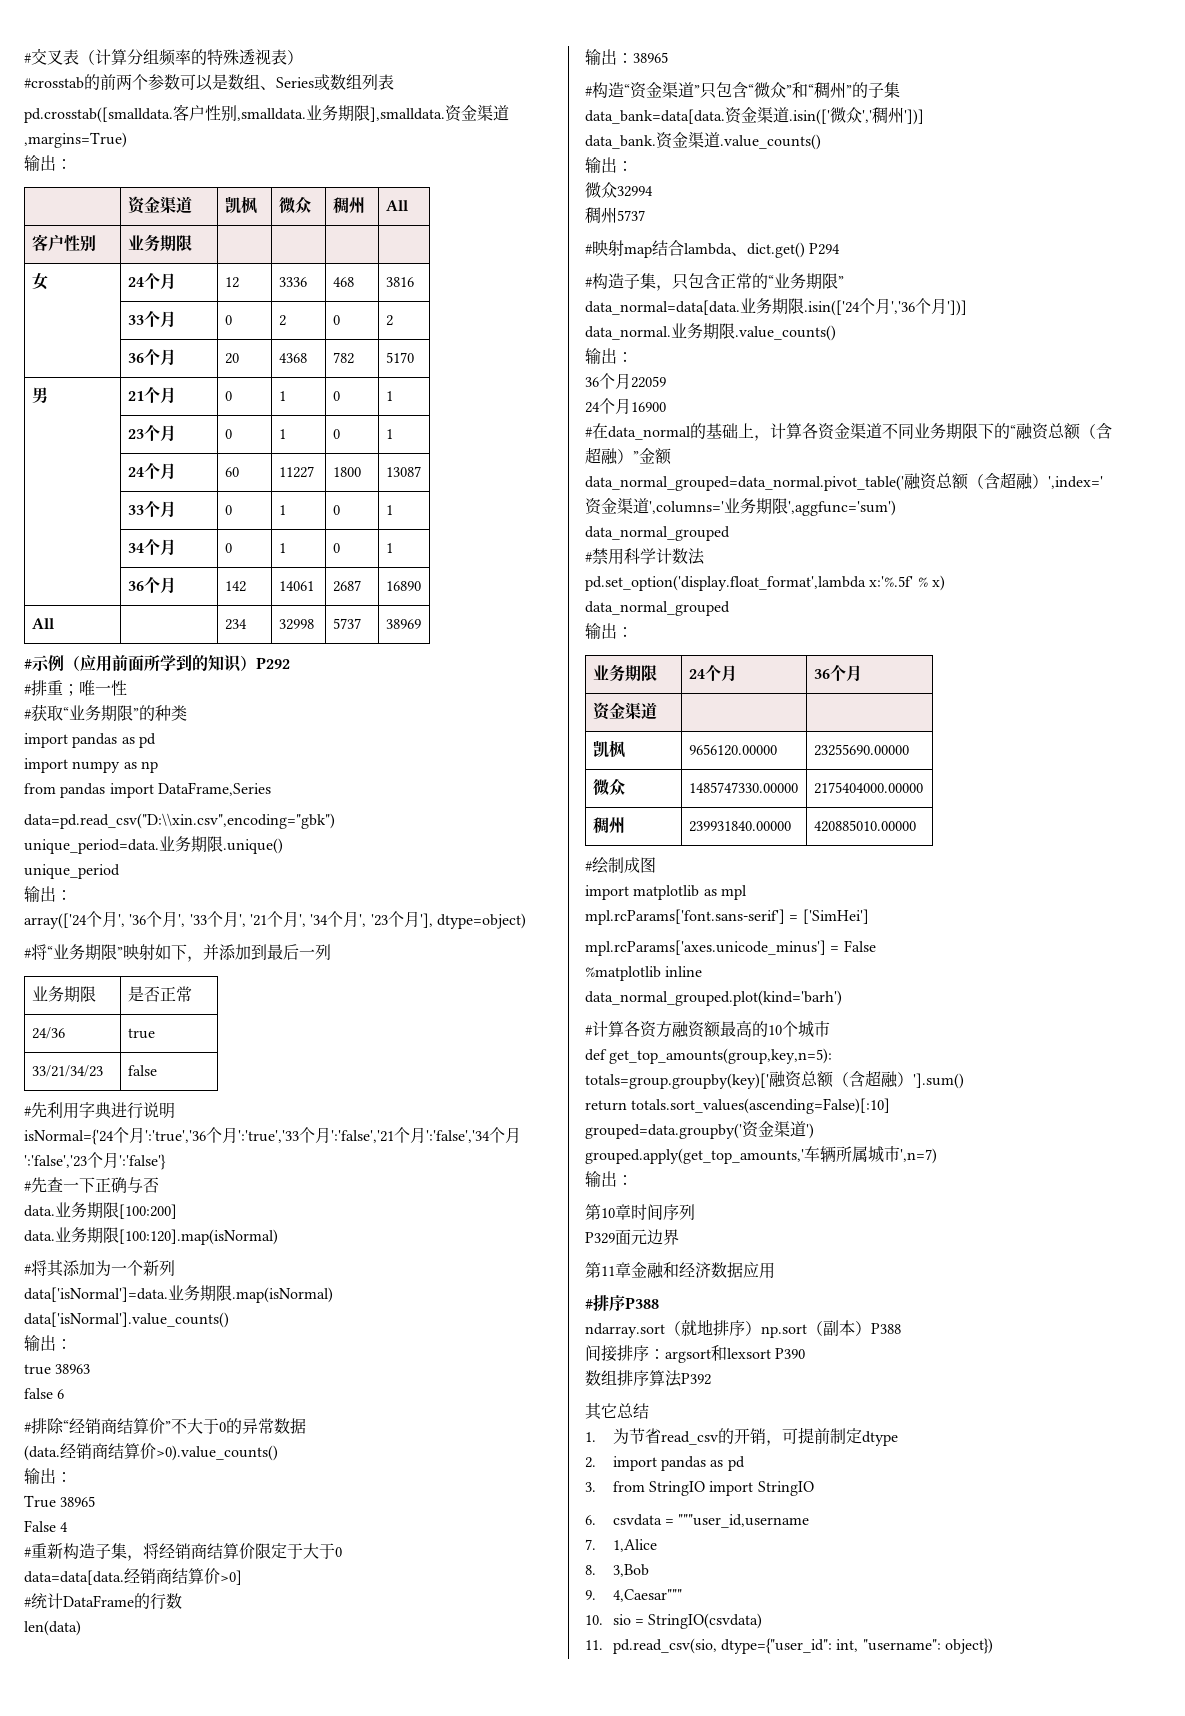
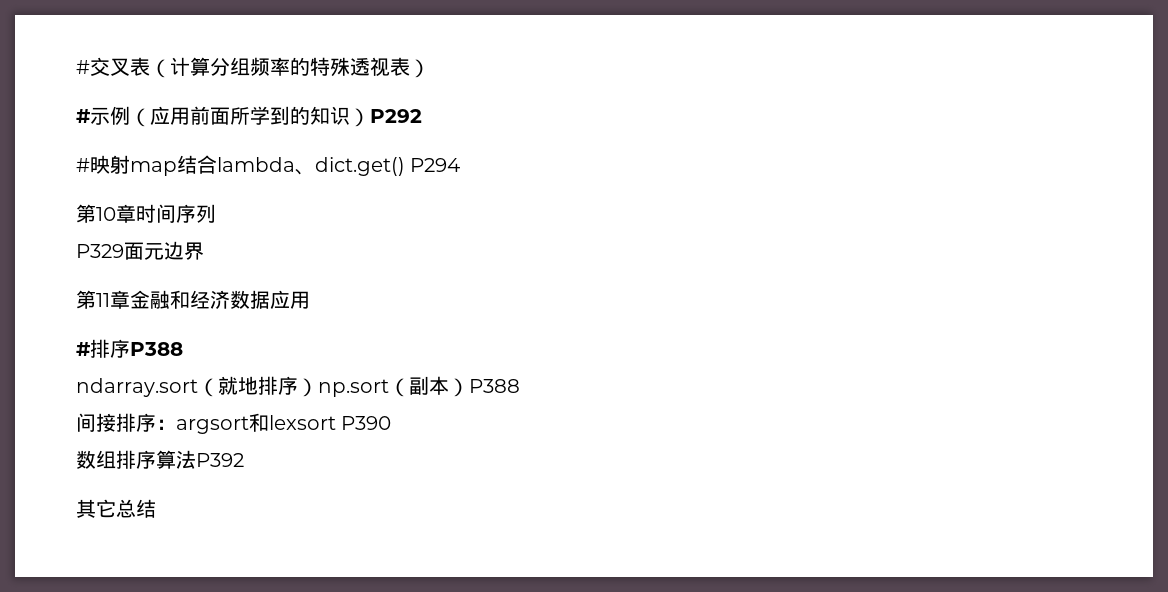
- #crosstab的前两个参数可以是数组、Series或数组列表
- pd.crosstab([smalldata.客户性别,smalldata.业务期限],smalldata.资金渠道,margins=True)
- 输出：
- | 资金渠道 | 凯枫 | 微众 | 稠州 | All
- 客户性别 | 业务期限 | | | |
- 女 | 24个月 | 12 | 3336 | 468 | 3816
- | 33个月 | 0 | 2 | 0 | 2
- | 36个月 | 20 | 4368 | 782 | 5170
- 男 | 21个月 | 0 | 1 | 0 | 1
- | 23个月 | 0 | 1 | 0 | 1
- | 24个月 | 60 | 11227 | 1800 | 13087
- | 33个月 | 0 | 1 | 0 | 1
- | 34个月 | 0 | 1 | 0 | 1
- | 36个月 | 142 | 14061 | 2687 | 16890
- All | | 234 | 32998 | 5737 | 38969
- #排重；唯一性
- #获取“业务期限”的种类
- import pandas as pd
- import numpy as np
- from pandas import DataFrame,Series
- data=pd.read_csv("D:\\xin.csv",encoding="gbk")
- unique_period=data.业务期限.unique()
- unique_period
- 输出：
- array(['24个月', '36个月', '33个月', '21个月', '34个月', '23个月'], dtype=object)
- #将“业务期限”映射如下，并添加到最后一列
- 业务期限 | 是否正常
- 24/36 | true
- 33/21/34/23 | false
- #先利用字典进行说明
- isNormal={'24个月':'true','36个月':'true','33个月':'false','21个月':'false','34个月':'false','23个月':'false'}
- #先查一下正确与否
- data.业务期限[100:200]
- data.业务期限[100:120].map(isNormal)
- #将其添加为一个新列
- data['isNormal']=data.业务期限.map(isNormal)
- data['isNormal'].value_counts()
- 输出：
- true 38963
- false 6
- #排除“经销商结算价”不大于0的异常数据
- (data.经销商结算价>0).value_counts()
- 输出：
- True 38965
- False 4
- #重新构造子集，将经销商结算价限定于大于0
- data=data[data.经销商结算价>0]
- #统计DataFrame的行数
- len(data)
- 输出：38965
- #构造“资金渠道”只包含“微众”和“稠州”的子集
- data_bank=data[data.资金渠道.isin(['微众','稠州'])]
- data_bank.资金渠道.value_counts()
- 输出：
- 微众32994
- 稠州5737
- #构造子集，只包含正常的“业务期限”
- data_normal=data[data.业务期限.isin(['24个月','36个月'])]
- data_normal.业务期限.value_counts()
- 输出：
- 36个月22059
- 24个月16900
- #在data_normal的基础上，计算各资金渠道不同业务期限下的“融资总额（含超融）”金额
- data_normal_grouped=data_normal.pivot_table('融资总额（含超融）',index='资金渠道',columns='业务期限',aggfunc='sum')
- data_normal_grouped
- #禁用科学计数法
- pd.set_option('display.float_format',lambda x:'%.5f' % x)
- data_normal_grouped
- 输出：
- 业务期限 | 24个月 | 36个月
- 资金渠道 | |
- 凯枫 | 9656120.00000 | 23255690.00000
- 微众 | 1485747330.00000 | 2175404000.00000
- 稠州 | 239931840.00000 | 420885010.00000
- #绘制成图
- import matplotlib as mpl
- mpl.rcParams['font.sans-serif'] = ['SimHei']
- mpl.rcParams['axes.unicode_minus'] = False
- %matplotlib inline
- data_normal_grouped.plot(kind='barh')
- #计算各资方融资额最高的10个城市
- def get_top_amounts(group,key,n=5):
- totals=group.groupby(key)['融资总额（含超融）'].sum()
- return totals.sort_values(ascending=False)[:10]
- grouped=data.groupby('资金渠道')
- grouped.apply(get_top_amounts,'车辆所属城市',n=7)
- 输出：
- 1.为节省read_csv的开销，可提前制定dtype
- 2. import pandas as pd
- 3. from StringIO import StringIO
- 6. csvdata = """user_id,username
- 7. 1,Alice
- 8. 3,Bob
- 9. 4,Caesar"""
- 10. sio = StringIO(csvdata)
- 11. pd.read_csv(sio, dtype={"user_id": int, "username": object})

